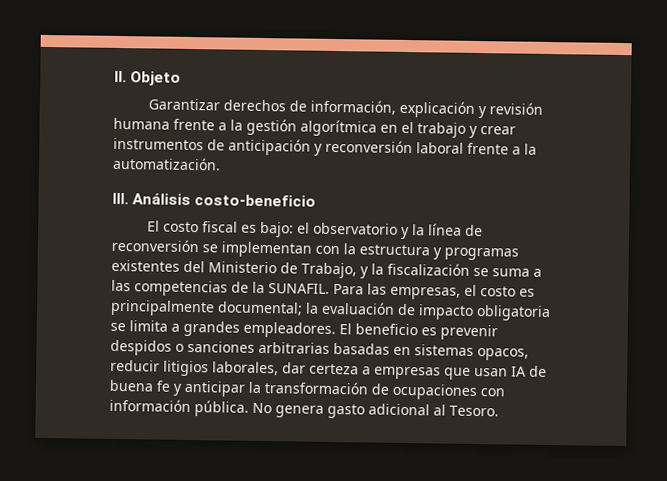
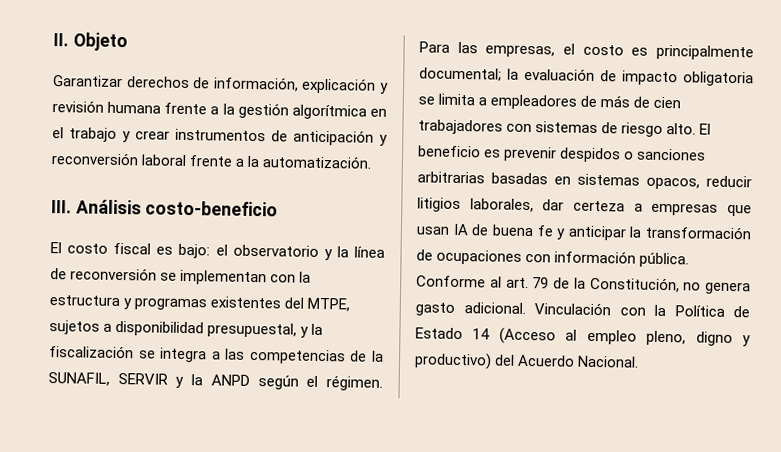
- El costo fiscal es bajo: el observatorio y la línea de reconversión se implementan con la estructura y programas existentes del Ministerio de Trabajo, y la fiscalización se suma a las competencias de la SUNAFIL.
+ El costo fiscal es bajo: el observatorio y la línea de reconversión se implementan con la estructura y programas existentes del MTPE, sujetos a disponibilidad presupuestal, y la fiscalización se integra a las competencias de la SUNAFIL, SERVIR y la ANPD según el régimen.
- Para las empresas, el costo es principalmente documental; la evaluación de impacto obligatoria se limita a grandes empleadores.
+ Para las empresas, el costo es principalmente documental; la evaluación de impacto obligatoria se limita a empleadores de más de cien trabajadores con sistemas de riesgo alto.
- No genera gasto adicional al Tesoro.
+ Conforme al art. 79 de la Constitución, no genera gasto adicional. Vinculación con la Política de Estado 14 (Acceso al empleo pleno, digno y productivo) del Acuerdo Nacional.

